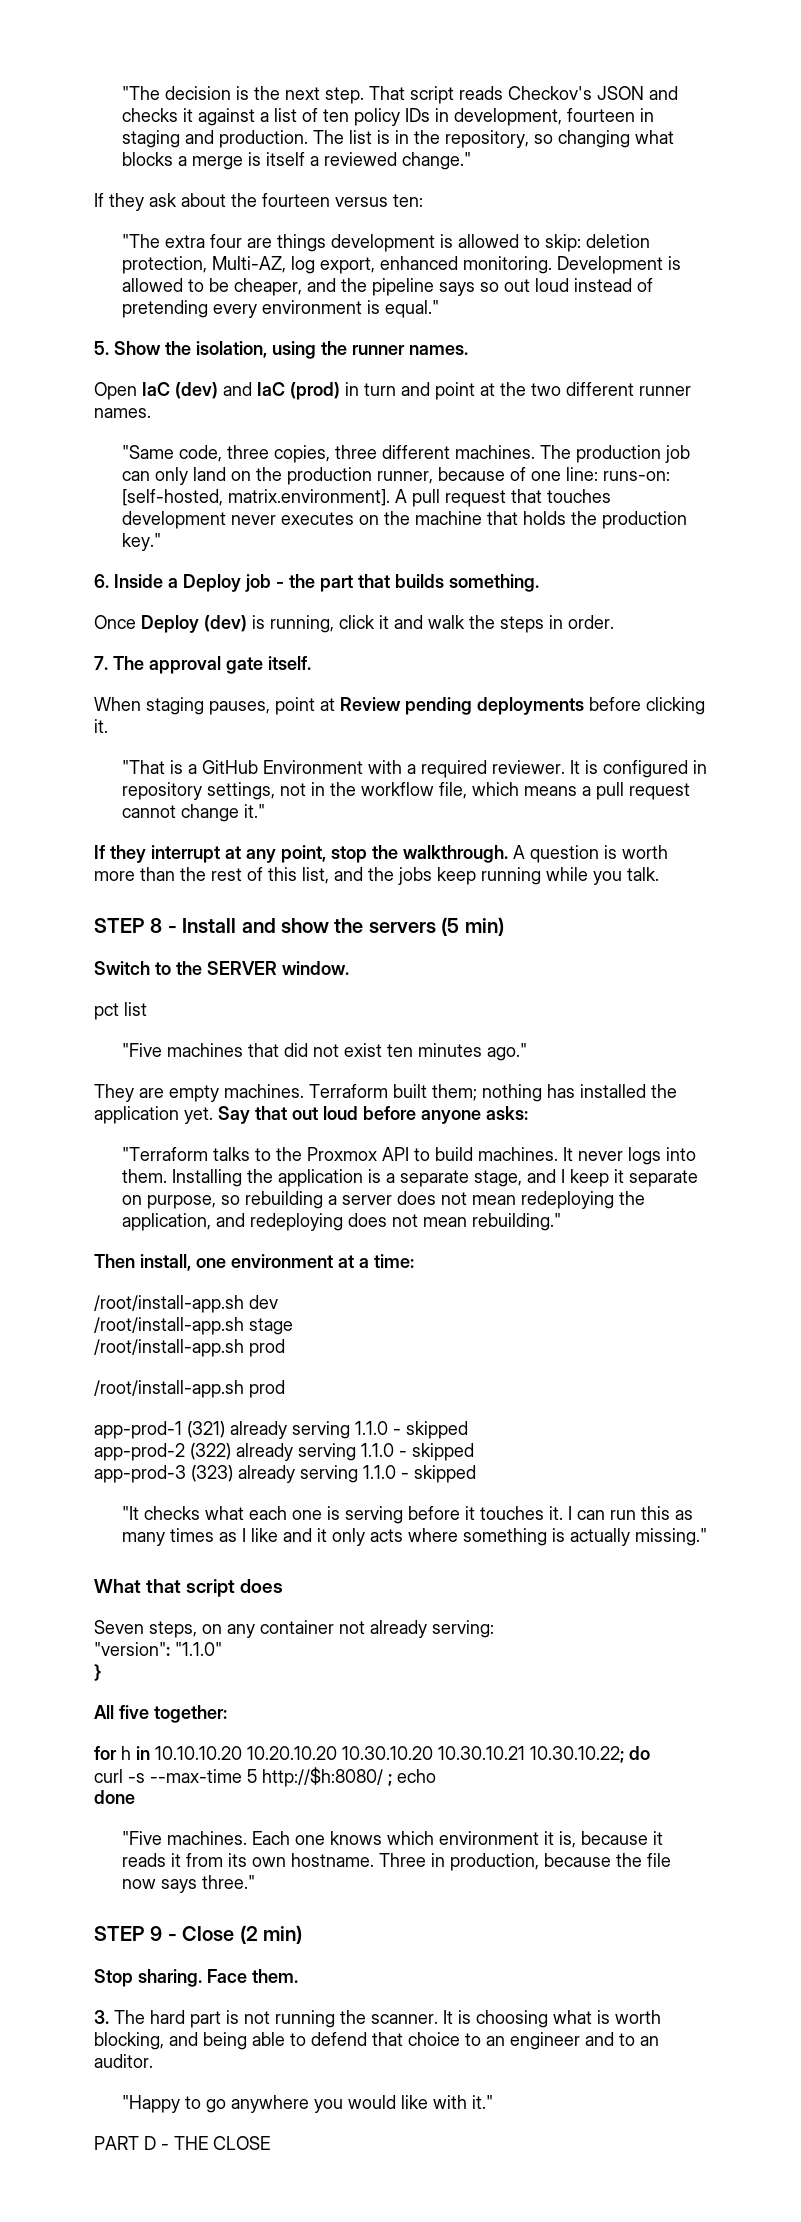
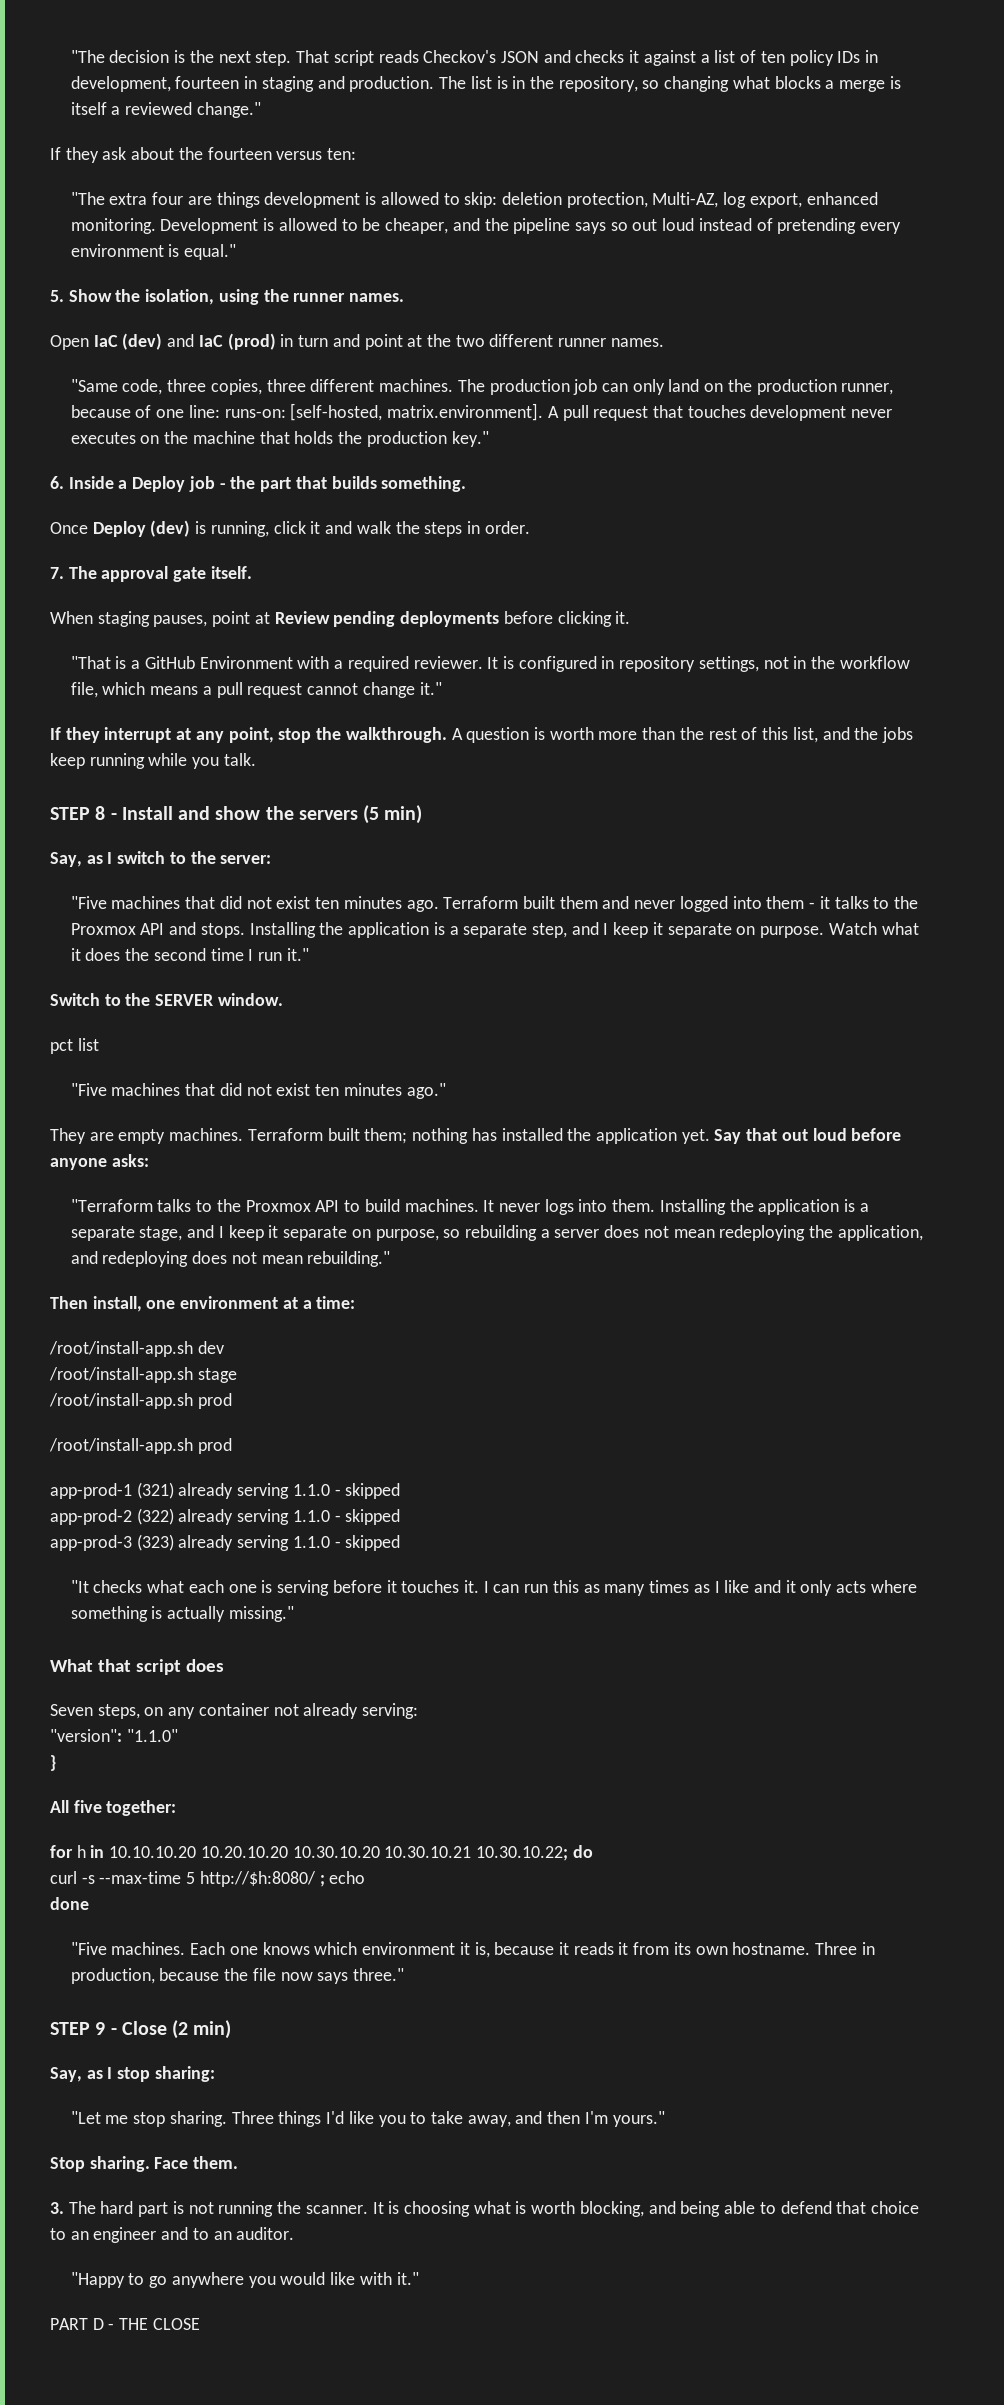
+ Say, as I switch to the server:
+ "Five machines that did not exist ten minutes ago. Terraform built them and never logged into them - it talks to the Proxmox API and stops. Installing the application is a separate step, and I keep it separate on purpose. Watch what it does the second time I run it."
+ Say, as I stop sharing:
+ "Let me stop sharing. Three things I'd like you to take away, and then I'm yours."

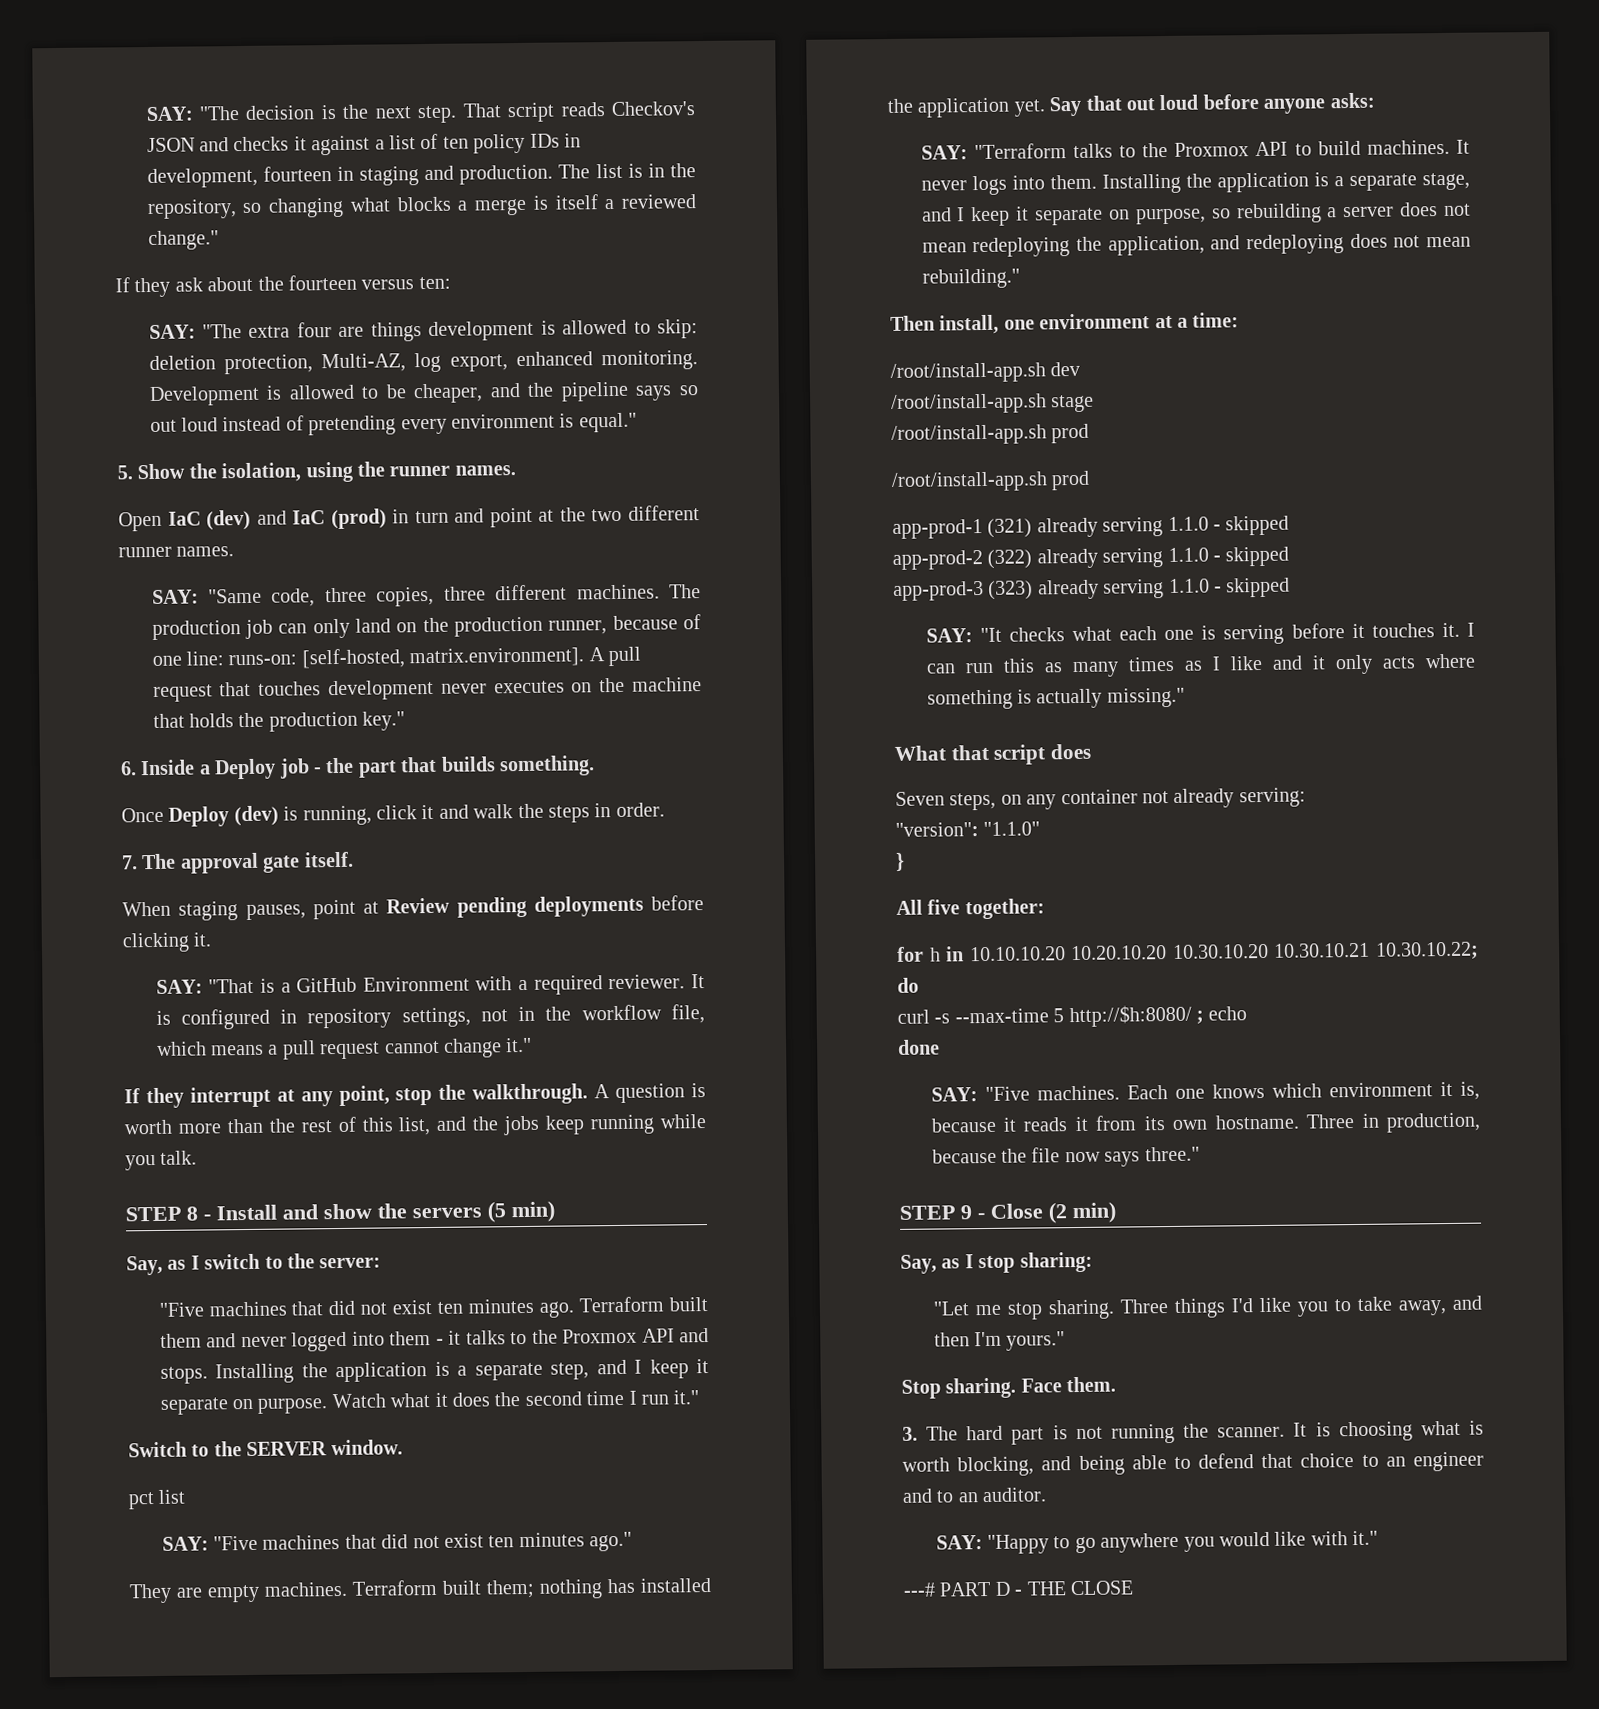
- "The decision is the next step.
+ SAY: "The decision is the next step.
- "The extra four are things development is allowed to skip: deletion protection, Multi-AZ, log export, enhanced monitoring.
+ SAY: "The extra four are things development is allowed to skip: deletion protection, Multi-AZ, log export, enhanced monitoring.
- "Same code, three copies, three different machines.
+ SAY: "Same code, three copies, three different machines.
- "That is a GitHub Environment with a required reviewer.
+ SAY: "That is a GitHub Environment with a required reviewer.
- "Five machines that did not exist ten minutes ago."
+ SAY: "Five machines that did not exist ten minutes ago."
- "Terraform talks to the Proxmox API to build machines.
+ SAY: "Terraform talks to the Proxmox API to build machines.
- "It checks what each one is serving before it touches it.
+ SAY: "It checks what each one is serving before it touches it.
- "Five machines.
+ SAY: "Five machines.
- "Happy to go anywhere you would like with it."
+ SAY: "Happy to go anywhere you would like with it."
- PART D - THE CLOSE
+ ---# PART D - THE CLOSE

